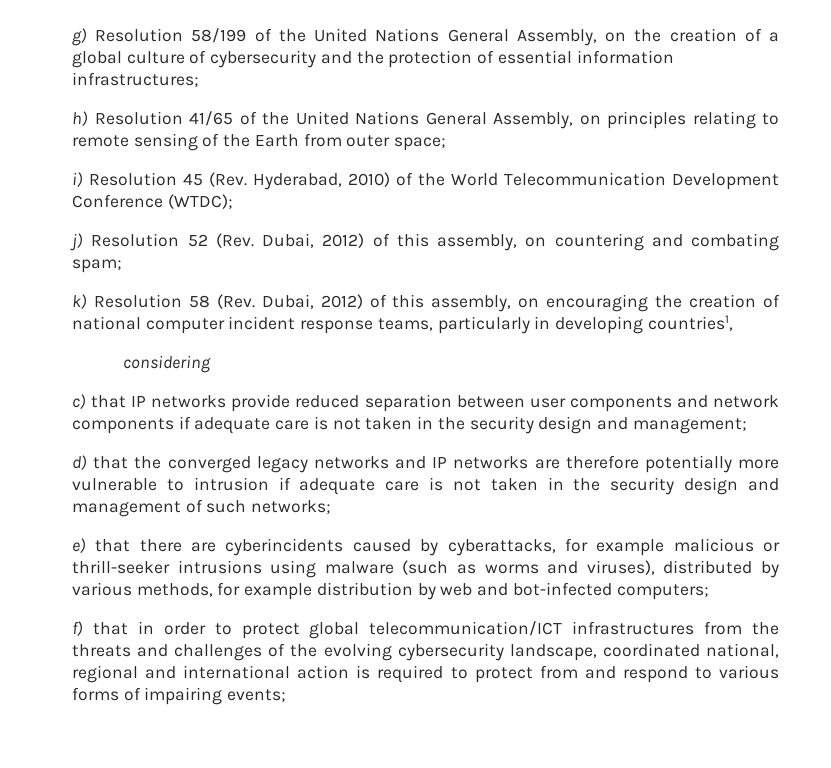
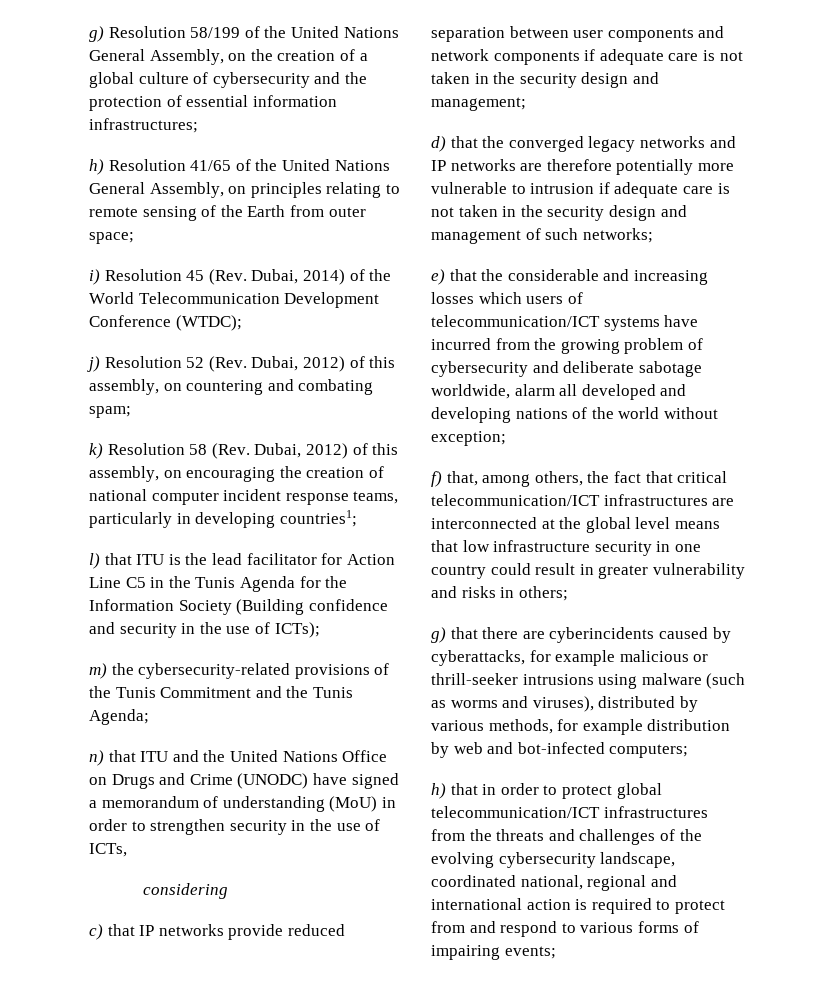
- i) Resolution 45 (Rev. Hyderabad, 2010) of the World Telecommunication Development Conference (WTDC);
+ i) Resolution 45 (Rev. Dubai, 2014) of the World Telecommunication Development Conference (WTDC);
- k) Resolution 58 (Rev. Dubai, 2012) of this assembly, on encouraging the creation of national computer incident response teams, particularly in developing countries1,
+ k) Resolution 58 (Rev. Dubai, 2012) of this assembly, on encouraging the creation of national computer incident response teams, particularly in developing countries1;
+ l) that ITU is the lead facilitator for Action Line C5 in the Tunis Agenda for the Information Society (Building confidence and security in the use of ICTs);
+ m) the cybersecurity-related provisions of the Tunis Commitment and the Tunis Agenda;
+ n) that ITU and the United Nations Office on Drugs and Crime (UNODC) have signed a memorandum of understanding (MoU) in order to strengthen security in the use of ICTs,
- e) that there are cyberincidents caused by cyberattacks, for example malicious or thrill-seeker intrusions using malware (such as worms and viruses), distributed by various methods, for example distribution by web and bot-infected computers;
+ e) that the considerable and increasing losses which users of telecommunication/ICT systems have incurred from the growing problem of cybersecurity and deliberate sabotage worldwide, alarm all developed and developing nations of the world without exception;
+ f) that, among others, the fact that critical telecommunication/ICT infrastructures are interconnected at the global level means that low infrastructure security in one country could result in greater vulnerability and risks in others;
+ g) that there are cyberincidents caused by cyberattacks, for example malicious or thrill-seeker intrusions using malware (such as worms and viruses), distributed by various methods, for example distribution by web and bot-infected computers;
- f) that in order to protect global telecommunication/ICT infrastructures from the threats and challenges of the evolving cybersecurity landscape, coordinated national, regional and international action is required to protect from and respond to various forms of impairing events;
+ h) that in order to protect global telecommunication/ICT infrastructures from the threats and challenges of the evolving cybersecurity landscape, coordinated national, regional and international action is required to protect from and respond to various forms of impairing events;

